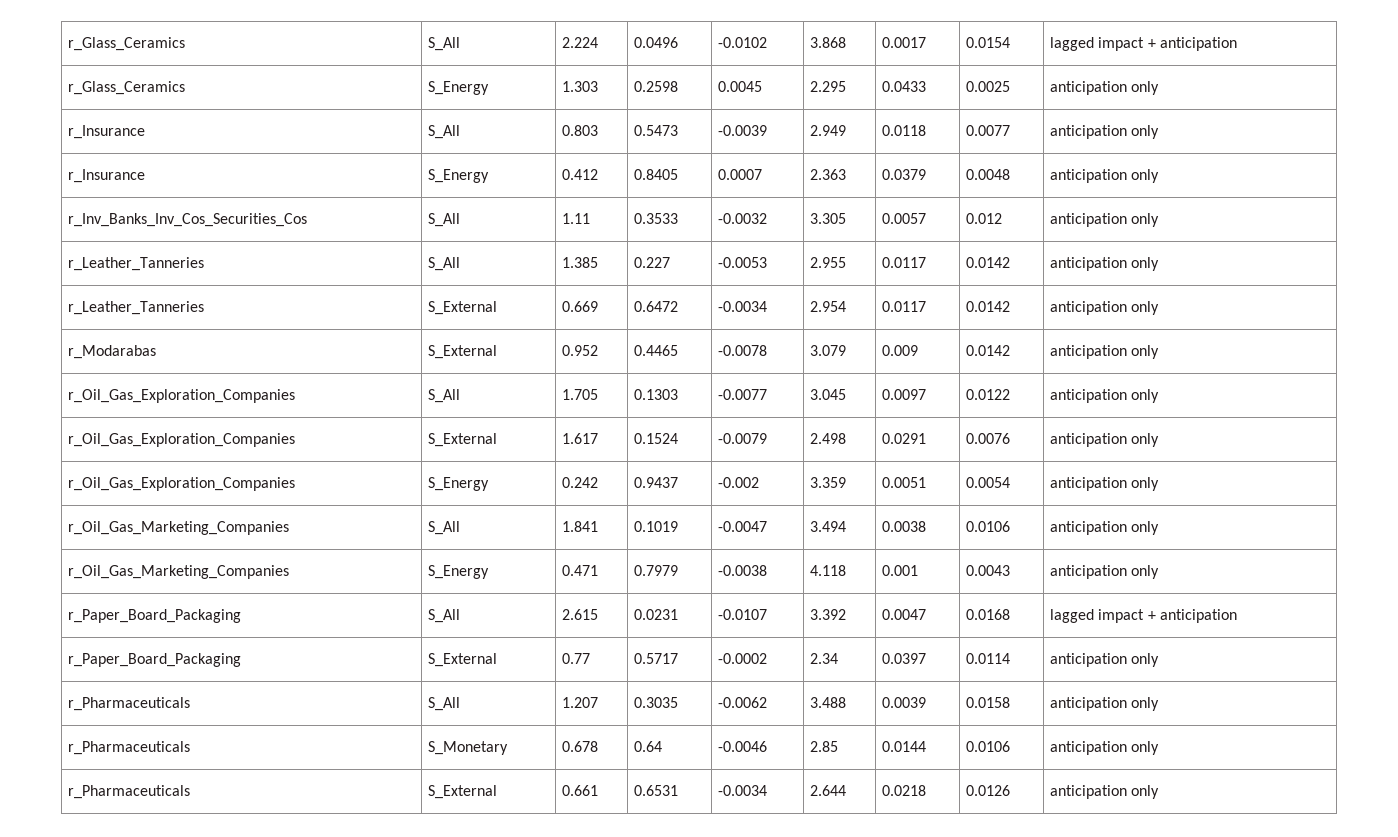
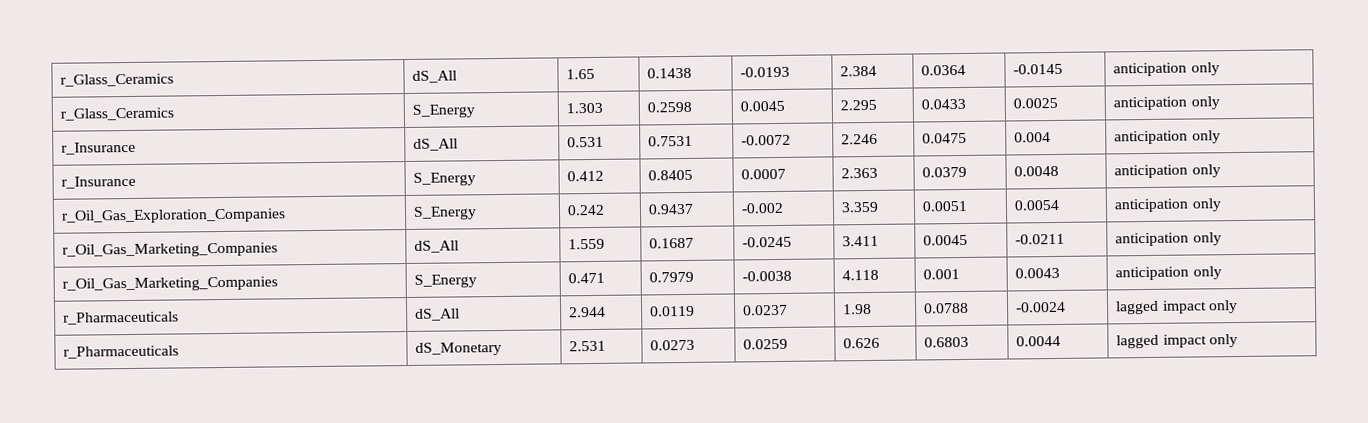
- r_Glass_Ceramics | S_All | 2.224 | 0.0496 | -0.0102 | 3.868 | 0.0017 | 0.0154 | lagged impact + anticipation
+ r_Glass_Ceramics | dS_All | 1.65 | 0.1438 | -0.0193 | 2.384 | 0.0364 | -0.0145 | anticipation only
- r_Insurance | S_All | 0.803 | 0.5473 | -0.0039 | 2.949 | 0.0118 | 0.0077 | anticipation only
+ r_Insurance | dS_All | 0.531 | 0.7531 | -0.0072 | 2.246 | 0.0475 | 0.004 | anticipation only
- r_Inv_Banks_Inv_Cos_Securities_Cos | S_All | 1.11 | 0.3533 | -0.0032 | 3.305 | 0.0057 | 0.012 | anticipation only
- r_Leather_Tanneries | S_All | 1.385 | 0.227 | -0.0053 | 2.955 | 0.0117 | 0.0142 | anticipation only
- r_Leather_Tanneries | S_External | 0.669 | 0.6472 | -0.0034 | 2.954 | 0.0117 | 0.0142 | anticipation only
- r_Modarabas | S_External | 0.952 | 0.4465 | -0.0078 | 3.079 | 0.009 | 0.0142 | anticipation only
- r_Oil_Gas_Exploration_Companies | S_All | 1.705 | 0.1303 | -0.0077 | 3.045 | 0.0097 | 0.0122 | anticipation only
- r_Oil_Gas_Exploration_Companies | S_External | 1.617 | 0.1524 | -0.0079 | 2.498 | 0.0291 | 0.0076 | anticipation only
- r_Oil_Gas_Marketing_Companies | S_All | 1.841 | 0.1019 | -0.0047 | 3.494 | 0.0038 | 0.0106 | anticipation only
+ r_Oil_Gas_Marketing_Companies | dS_All | 1.559 | 0.1687 | -0.0245 | 3.411 | 0.0045 | -0.0211 | anticipation only
- r_Paper_Board_Packaging | S_All | 2.615 | 0.0231 | -0.0107 | 3.392 | 0.0047 | 0.0168 | lagged impact + anticipation
- r_Paper_Board_Packaging | S_External | 0.77 | 0.5717 | -0.0002 | 2.34 | 0.0397 | 0.0114 | anticipation only
- r_Pharmaceuticals | S_All | 1.207 | 0.3035 | -0.0062 | 3.488 | 0.0039 | 0.0158 | anticipation only
- r_Pharmaceuticals | S_Monetary | 0.678 | 0.64 | -0.0046 | 2.85 | 0.0144 | 0.0106 | anticipation only
- r_Pharmaceuticals | S_External | 0.661 | 0.6531 | -0.0034 | 2.644 | 0.0218 | 0.0126 | anticipation only
+ r_Pharmaceuticals | dS_All | 2.944 | 0.0119 | 0.0237 | 1.98 | 0.0788 | -0.0024 | lagged impact only
+ r_Pharmaceuticals | dS_Monetary | 2.531 | 0.0273 | 0.0259 | 0.626 | 0.6803 | 0.0044 | lagged impact only

